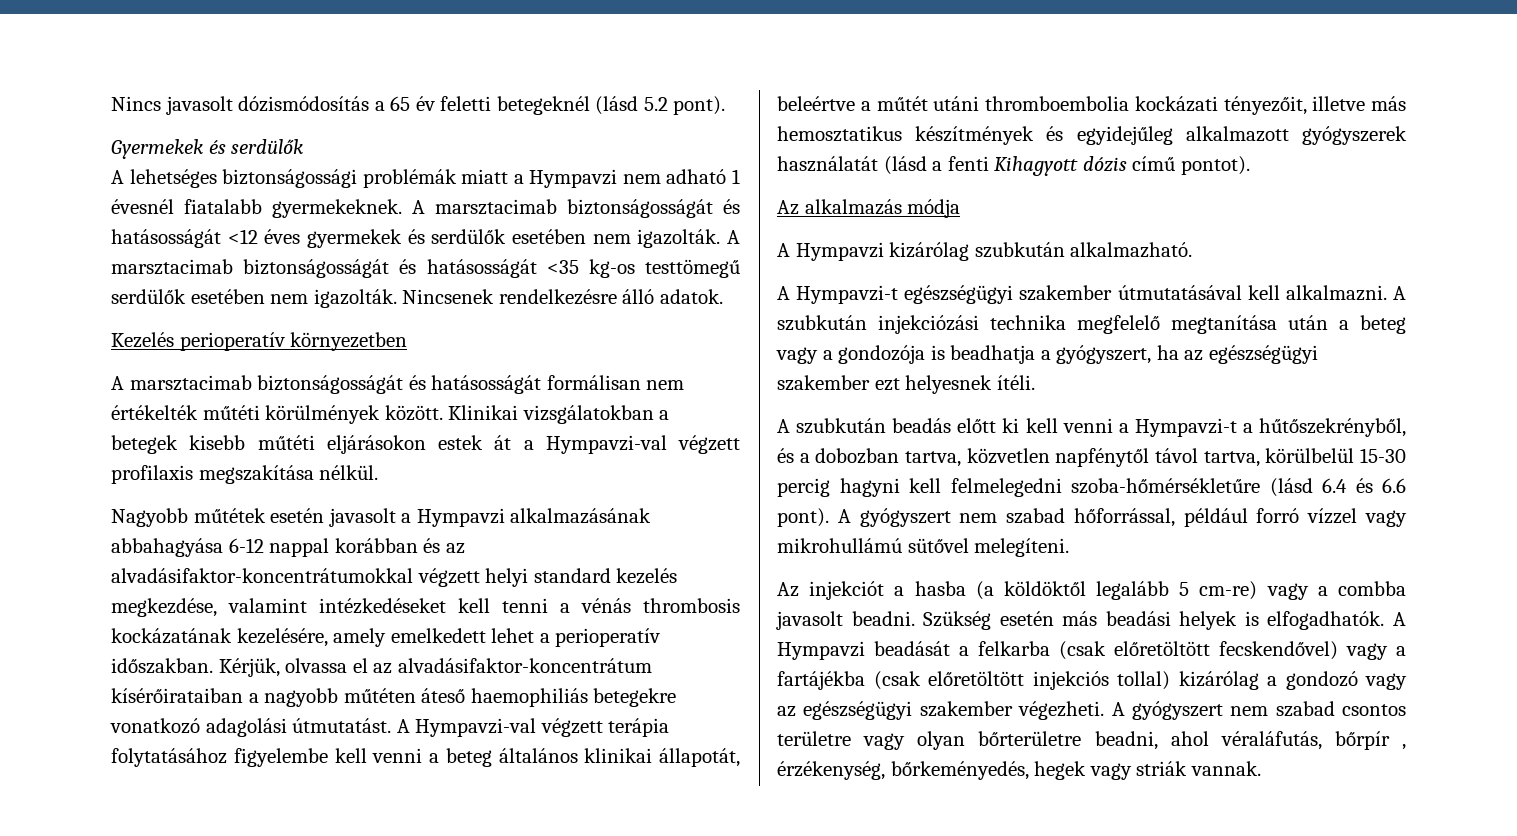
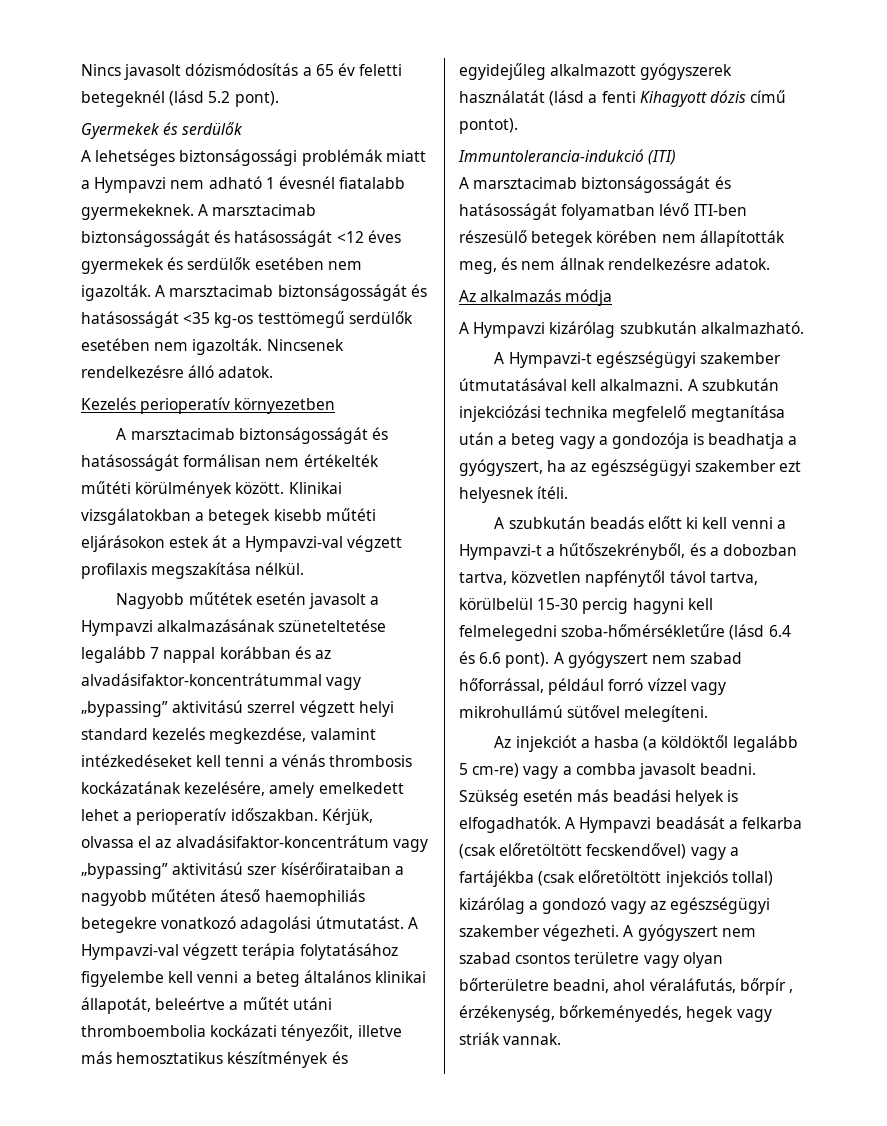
- Nagyobb műtétek esetén javasolt a Hympavzi alkalmazásának abbahagyása 6-12 nappal korábban és az alvadásifaktor-koncentrátumokkal végzett helyi standard kezelés megkezdése, valamint intézkedéseket kell tenni a vénás thrombosis kockázatának kezelésére, amely emelkedett lehet a perioperatív időszakban.
+ Nagyobb műtétek esetén javasolt a Hympavzi alkalmazásának szüneteltetése legalább 7 nappal korábban és az alvadásifaktor-koncentrátummal vagy „bypassing” aktivitású szerrel végzett helyi standard kezelés megkezdése, valamint intézkedéseket kell tenni a vénás thrombosis kockázatának kezelésére, amely emelkedett lehet a perioperatív időszakban.
- Kérjük, olvassa el az alvadásifaktor-koncentrátum kísérőirataiban a nagyobb műtéten áteső haemophiliás betegekre vonatkozó adagolási útmutatást.
+ Kérjük, olvassa el az alvadásifaktor-koncentrátum vagy „bypassing” aktivitású szer kísérőirataiban a nagyobb műtéten áteső haemophiliás betegekre vonatkozó adagolási útmutatást.
+ Immuntolerancia-indukció (ITI)
+ A marsztacimab biztonságosságát és hatásosságát folyamatban lévő ITI-ben részesülő betegek körében nem állapították meg, és nem állnak rendelkezésre adatok.

